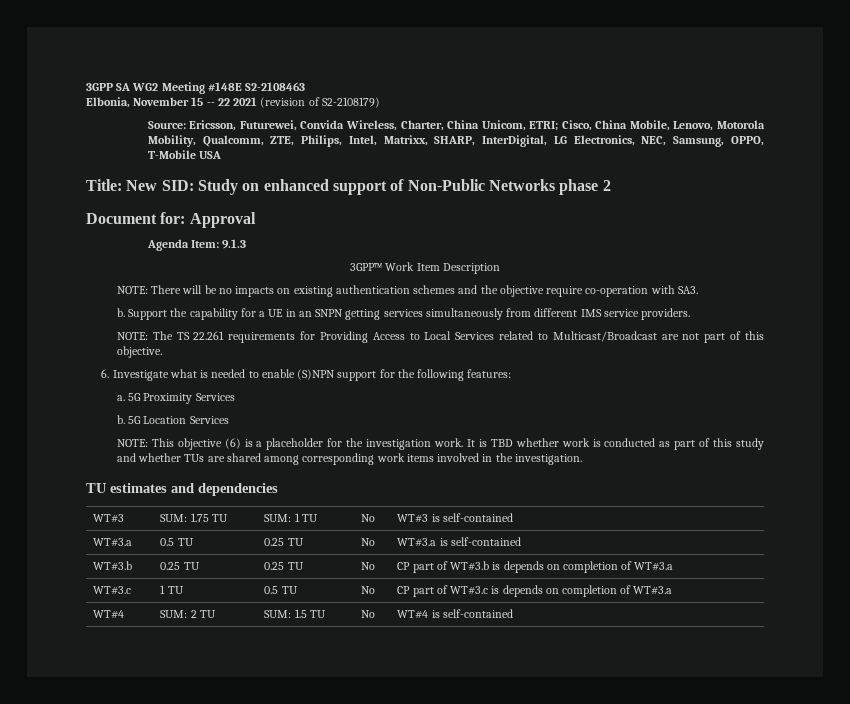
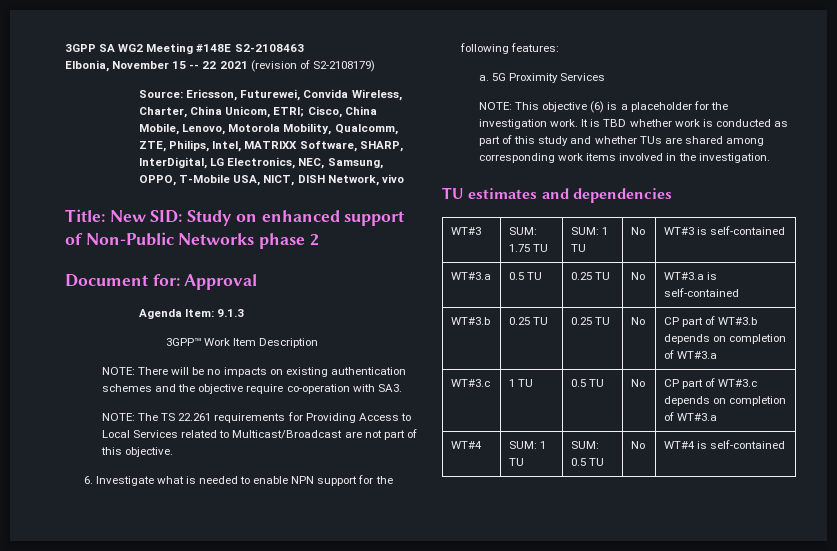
- Source: Ericsson, Futurewei, Convida Wireless, Charter, China Unicom, ETRI; Cisco, China Mobile, Lenovo, Motorola Mobility, Qualcomm, ZTE, Philips, Intel, Matrixx, SHARP, InterDigital, LG Electronics, NEC, Samsung, OPPO, T-Mobile USA
+ Source: Ericsson, Futurewei, Convida Wireless, Charter, China Unicom, ETRI; Cisco, China Mobile, Lenovo, Motorola Mobility, Qualcomm, ZTE, Philips, Intel, MATRIXX Software, SHARP, InterDigital, LG Electronics, NEC, Samsung, OPPO, T-Mobile USA, NICT, DISH Network, vivo
- b. Support the capability for a UE in an SNPN getting services simultaneously from different IMS service providers.
- 6. Investigate what is needed to enable (S)NPN support for the following features:
+ 6. Investigate what is needed to enable NPN support for the following features:
- b. 5G Location Services
- WT#3.b | 0.25 TU | 0.25 TU | No | CP part of WT#3.b is depends on completion of WT#3.a
+ WT#3.b | 0.25 TU | 0.25 TU | No | CP part of WT#3.b depends on completion of WT#3.a
- WT#3.c | 1 TU | 0.5 TU | No | CP part of WT#3.c is depends on completion of WT#3.a
+ WT#3.c | 1 TU | 0.5 TU | No | CP part of WT#3.c depends on completion of WT#3.a
- WT#4 | SUM: 2 TU | SUM: 1.5 TU | No | WT#4 is self-contained
+ WT#4 | SUM: 1 TU | SUM: 0.5 TU | No | WT#4 is self-contained

